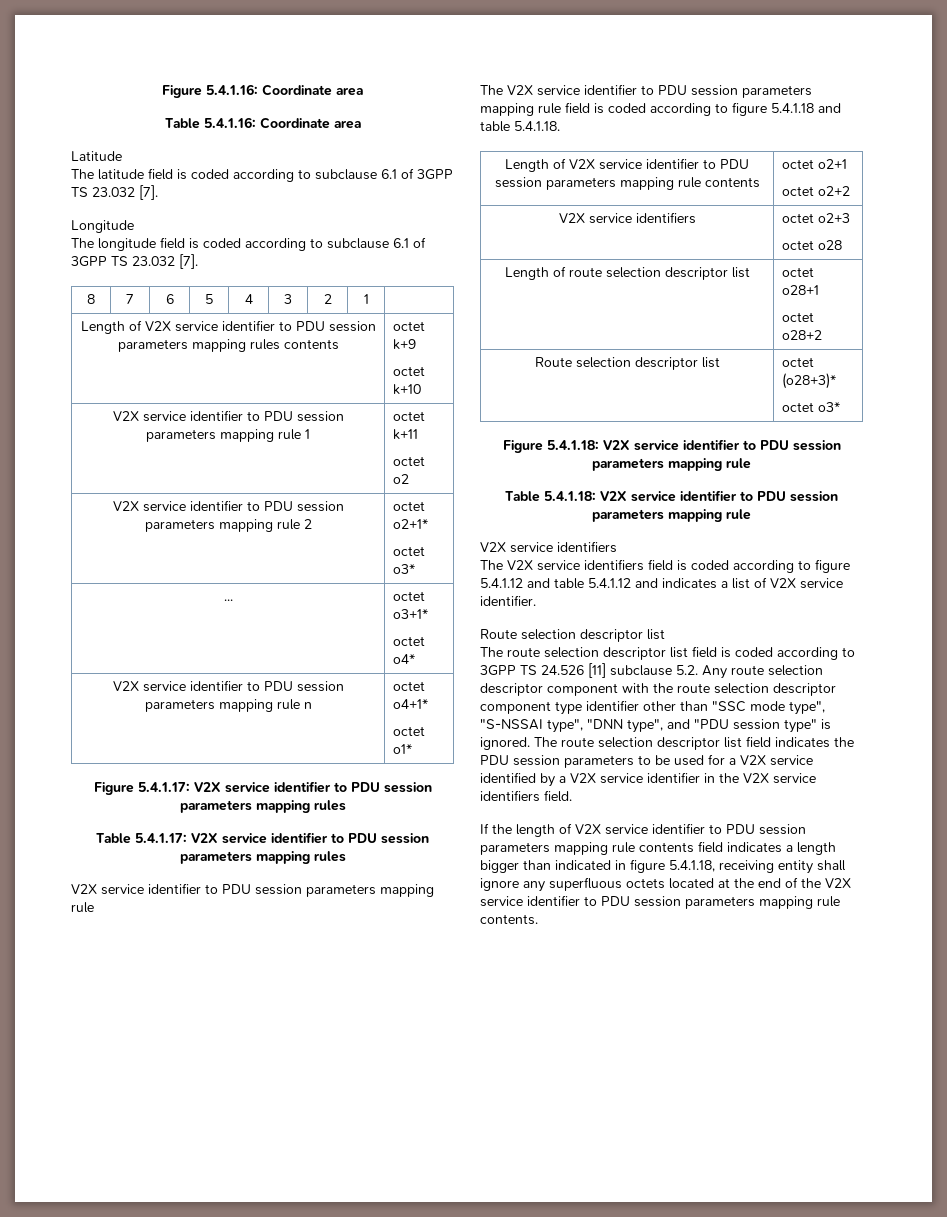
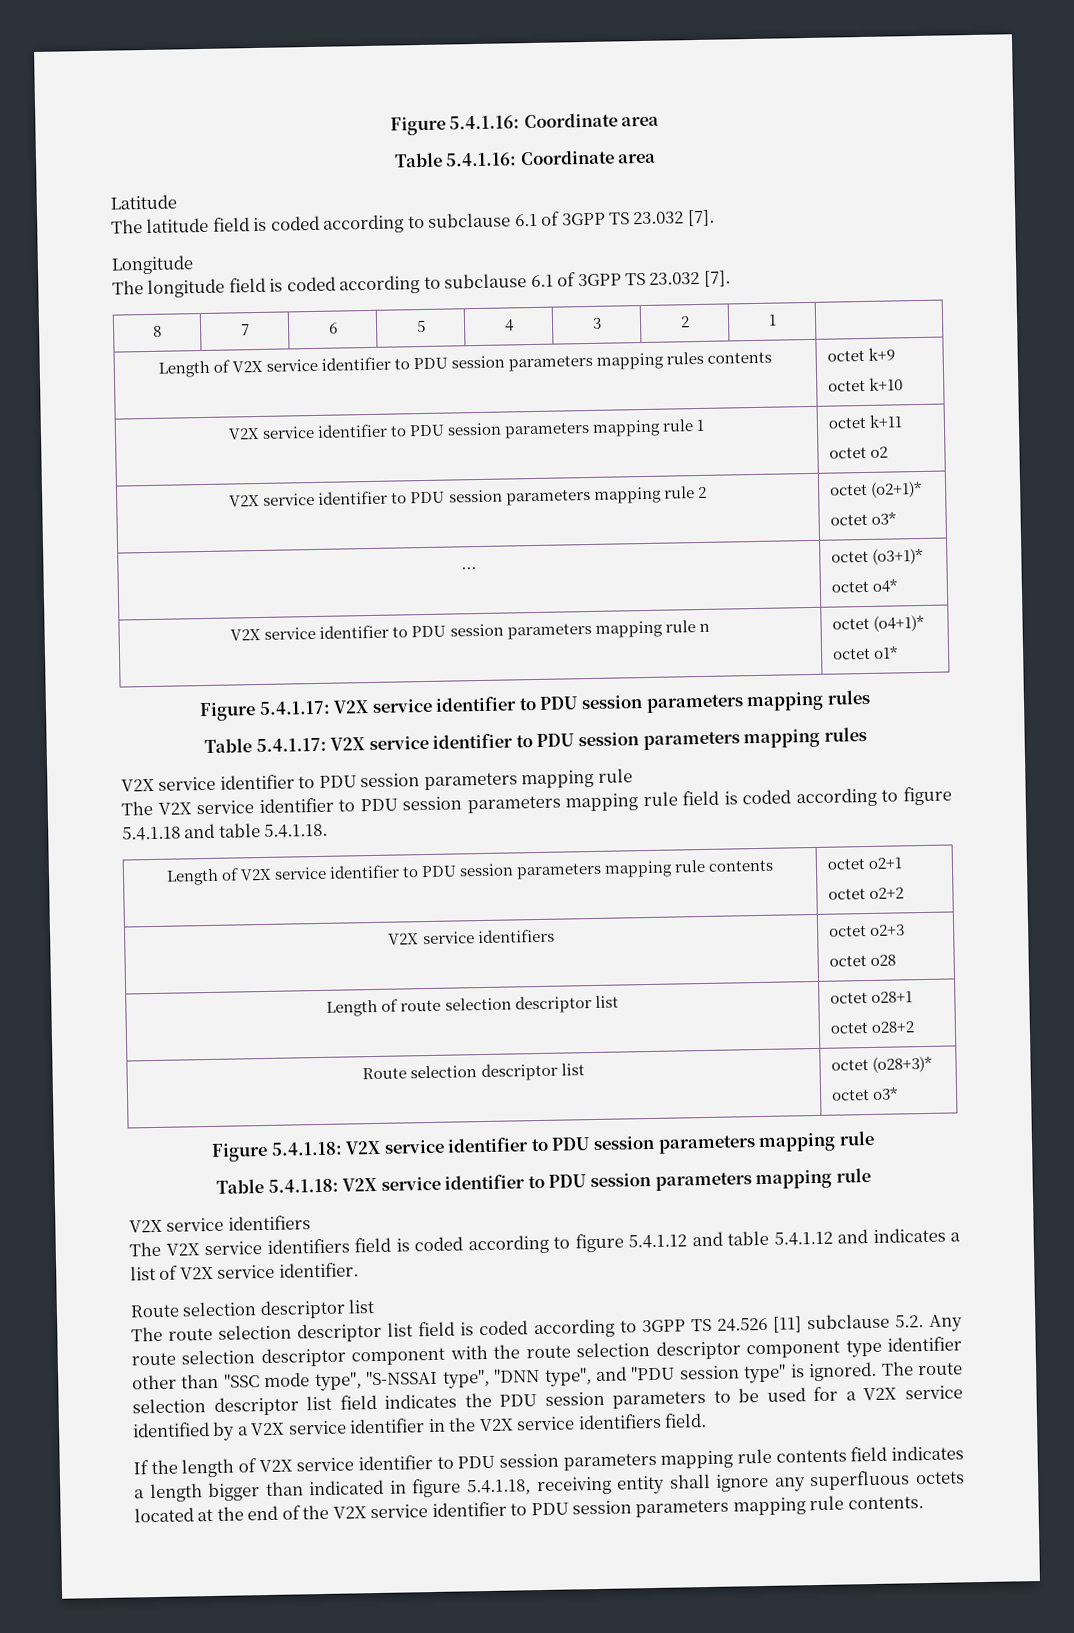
- V2X service identifier to PDU session parameters mapping rule 2 | octet o2+1*
+ V2X service identifier to PDU session parameters mapping rule 2 | octet (o2+1)*
- ... | octet o3+1*
+ ... | octet (o3+1)*
- V2X service identifier to PDU session parameters mapping rule n | octet o4+1*
+ V2X service identifier to PDU session parameters mapping rule n | octet (o4+1)*

